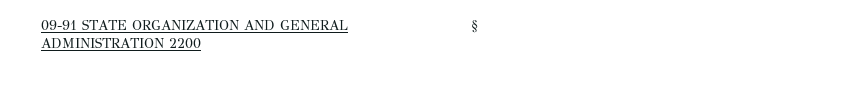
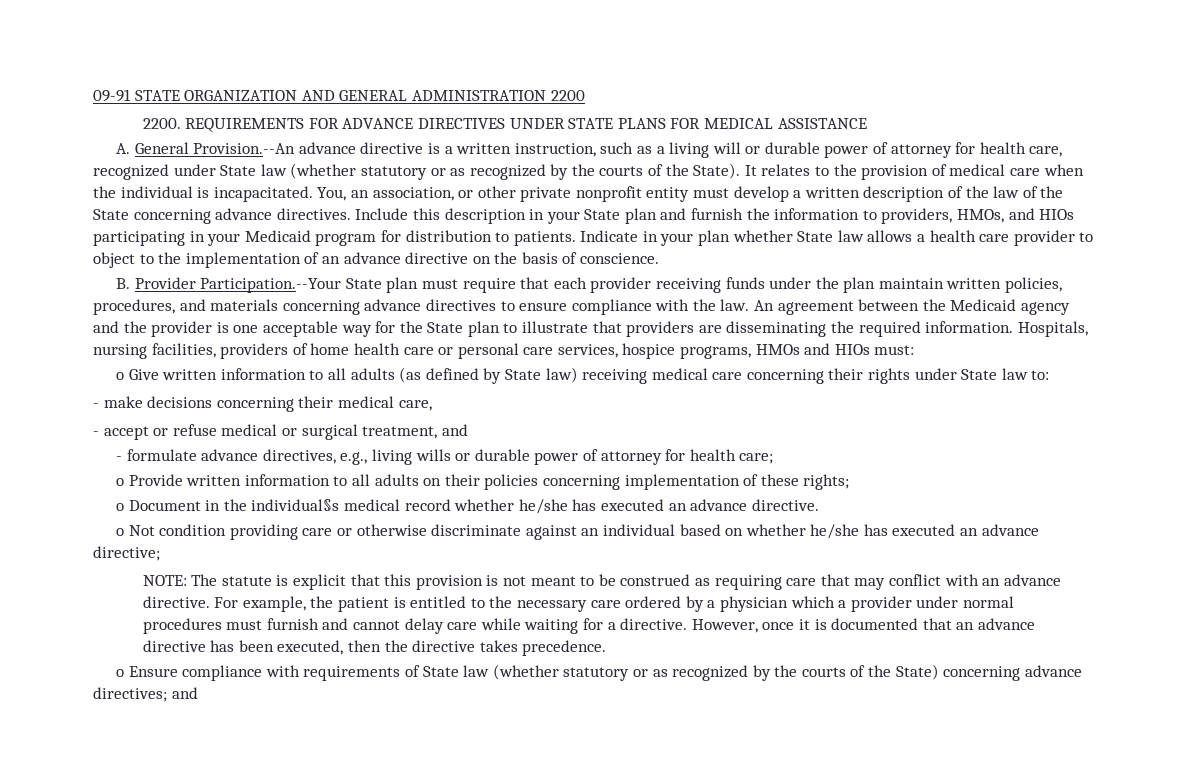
- §
+ 2200. REQUIREMENTS FOR ADVANCE DIRECTIVES UNDER STATE PLANS FOR MEDICAL ASSISTANCE
+ A. General Provision.--An advance directive is a written instruction, such as a living will or durable power of attorney for health care, recognized under State law (whether statutory or as recognized by the courts of the State). It relates to the provision of medical care when the individual is incapacitated. You, an association, or other private nonprofit entity must develop a written description of the law of the State concerning advance directives. Include this description in your State plan and furnish the information to providers, HMOs, and HIOs participating in your Medicaid program for distribution to patients. Indicate in your plan whether State law allows a health care provider to object to the implementation of an advance directive on the basis of conscience.
+ B. Provider Participation.--Your State plan must require that each provider receiving funds under the plan maintain written policies, procedures, and materials concerning advance directives to ensure compliance with the law. An agreement between the Medicaid agency and the provider is one acceptable way for the State plan to illustrate that providers are disseminating the required information. Hospitals, nursing facilities, providers of home health care or personal care services, hospice programs, HMOs and HIOs must:
+ o Give written information to all adults (as defined by State law) receiving medical care concerning their rights under State law to:
+ - make decisions concerning their medical care,
+ - accept or refuse medical or surgical treatment, and
+ - formulate advance directives, e.g., living wills or durable power of attorney for health care;
+ o Provide written information to all adults on their policies concerning implementation of these rights;
+ o Document in the individual§s medical record whether he/she has executed an advance directive.
+ o Not condition providing care or otherwise discriminate against an individual based on whether he/she has executed an advance directive;
+ NOTE: The statute is explicit that this provision is not meant to be construed as requiring care that may conflict with an advance directive. For example, the patient is entitled to the necessary care ordered by a physician which a provider under normal procedures must furnish and cannot delay care while waiting for a directive. However, once it is documented that an advance directive has been executed, then the directive takes precedence.
+ o Ensure compliance with requirements of State law (whether statutory or as recognized by the courts of the State) concerning advance directives; and

